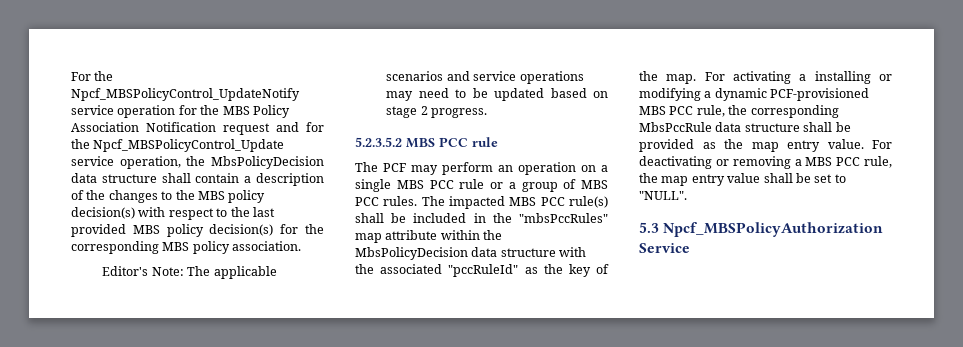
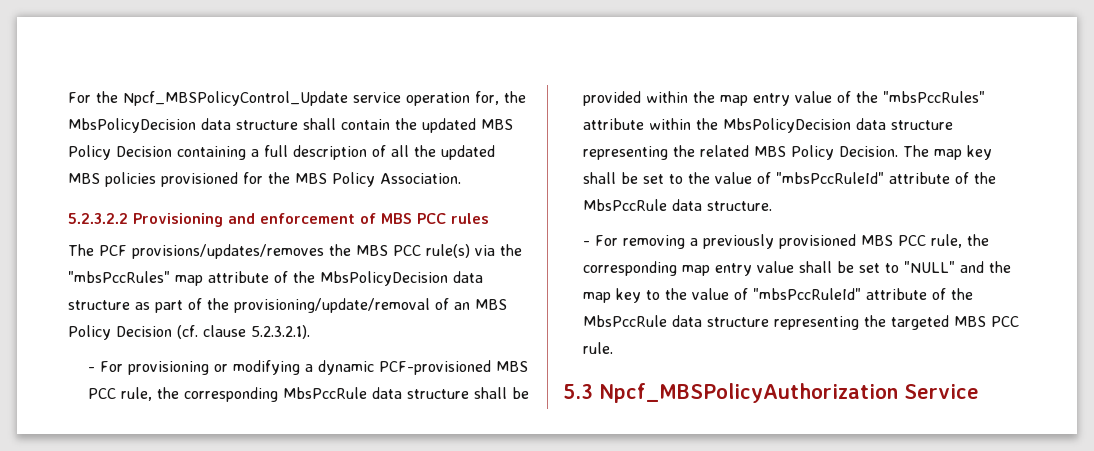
- For the Npcf_MBSPolicyControl_UpdateNotify service operation for the MBS Policy Association Notification request and for the Npcf_MBSPolicyControl_Update service operation, the MbsPolicyDecision data structure shall contain a description of the changes to the MBS policy decision(s) with respect to the last provided MBS policy decision(s) for the corresponding MBS policy association.
- Editor's Note: The applicable scenarios and service operations may need to be updated based on stage 2 progress.
- 5.2.3.5.2 MBS PCC rule
+ For the Npcf_MBSPolicyControl_Update service operation for, the MbsPolicyDecision data structure shall contain the updated MBS Policy Decision containing a full description of all the updated MBS policies provisioned for the MBS Policy Association.
+ 5.2.3.2.2 Provisioning and enforcement of MBS PCC rules
- The PCF may perform an operation on a single MBS PCC rule or a group of MBS PCC rules. The impacted MBS PCC rule(s) shall be included in the "mbsPccRules" map attribute within the MbsPolicyDecision data structure with the associated "pccRuleId" as the key of the map. For activating a installing or modifying a dynamic PCF-provisioned MBS PCC rule, the corresponding MbsPccRule data structure shall be provided as the map entry value. For deactivating or removing a MBS PCC rule, the map entry value shall be set to "NULL".
+ The PCF provisions/updates/removes the MBS PCC rule(s) via the "mbsPccRules" map attribute of the MbsPolicyDecision data structure as part of the provisioning/update/removal of an MBS Policy Decision (cf. clause 5.2.3.2.1).
+ - For provisioning or modifying a dynamic PCF-provisioned MBS PCC rule, the corresponding MbsPccRule data structure shall be provided within the map entry value of the "mbsPccRules" attribute within the MbsPolicyDecision data structure representing the related MBS Policy Decision. The map key shall be set to the value of "mbsPccRuleId" attribute of the MbsPccRule data structure.
+ - For removing a previously provisioned MBS PCC rule, the corresponding map entry value shall be set to "NULL" and the map key to the value of "mbsPccRuleId" attribute of the MbsPccRule data structure representing the targeted MBS PCC rule.

